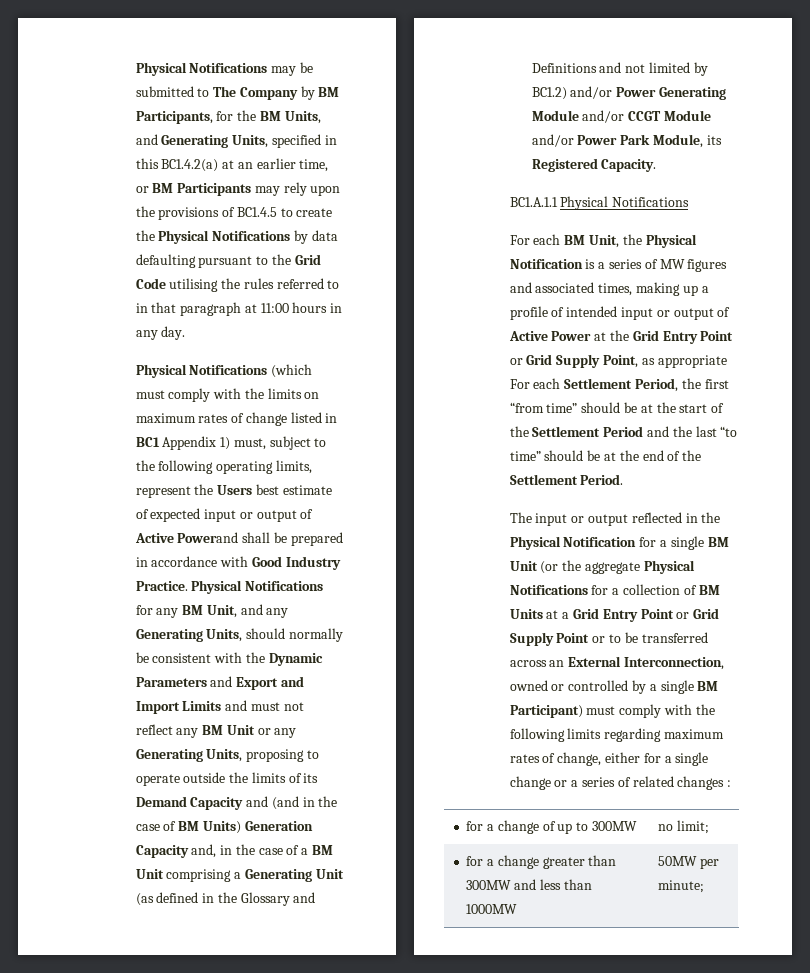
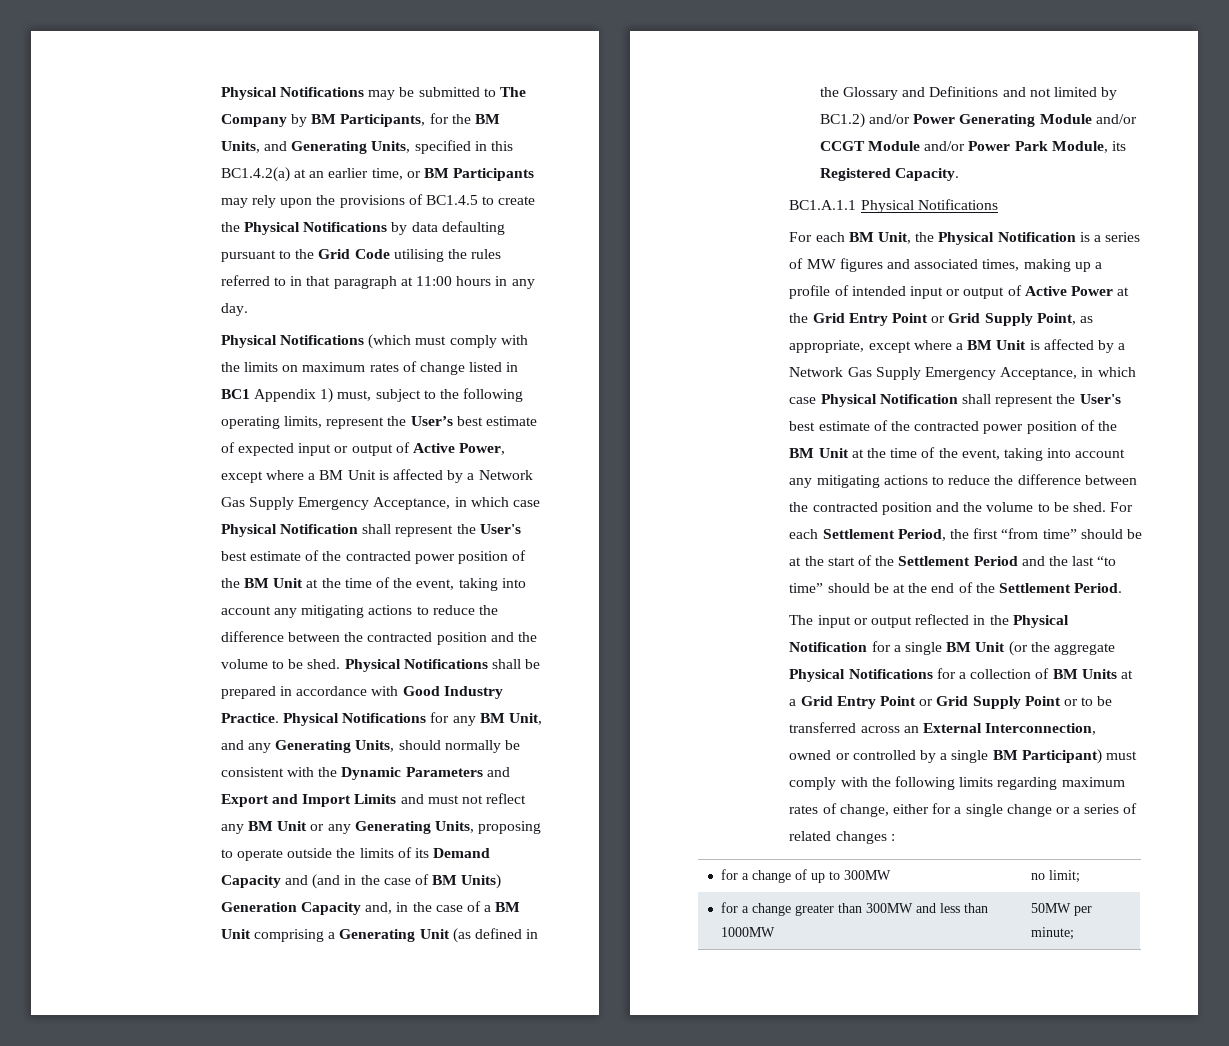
- Physical Notifications (which must comply with the limits on maximum rates of change listed in BC1 Appendix 1) must, subject to the following operating limits, represent the Users best estimate of expected input or output of Active Powerand shall be prepared in accordance with Good Industry Practice.
+ Physical Notifications (which must comply with the limits on maximum rates of change listed in BC1 Appendix 1) must, subject to the following operating limits, represent the User’s best estimate of expected input or output of Active Power, except where a BM Unit is affected by a Network Gas Supply Emergency Acceptance, in which case Physical Notification shall represent the User's best estimate of the contracted power position of the BM Unit at the time of the event, taking into account any mitigating actions to reduce the difference between the contracted position and the volume to be shed. Physical Notifications shall be prepared in accordance with Good Industry Practice.
- For each BM Unit, the Physical Notification is a series of MW figures and associated times, making up a profile of intended input or output of Active Power at the Grid Entry Point or Grid Supply Point, as appropriate For each Settlement Period, the first “from time” should be at the start of the Settlement Period and the last “to time” should be at the end of the Settlement Period.
+ For each BM Unit, the Physical Notification is a series of MW figures and associated times, making up a profile of intended input or output of Active Power at the Grid Entry Point or Grid Supply Point, as appropriate, except where a BM Unit is affected by a Network Gas Supply Emergency Acceptance, in which case Physical Notification shall represent the User's best estimate of the contracted power position of the BM Unit at the time of the event, taking into account any mitigating actions to reduce the difference between the contracted position and the volume to be shed. For each Settlement Period, the first “from time” should be at the start of the Settlement Period and the last “to time” should be at the end of the Settlement Period.

